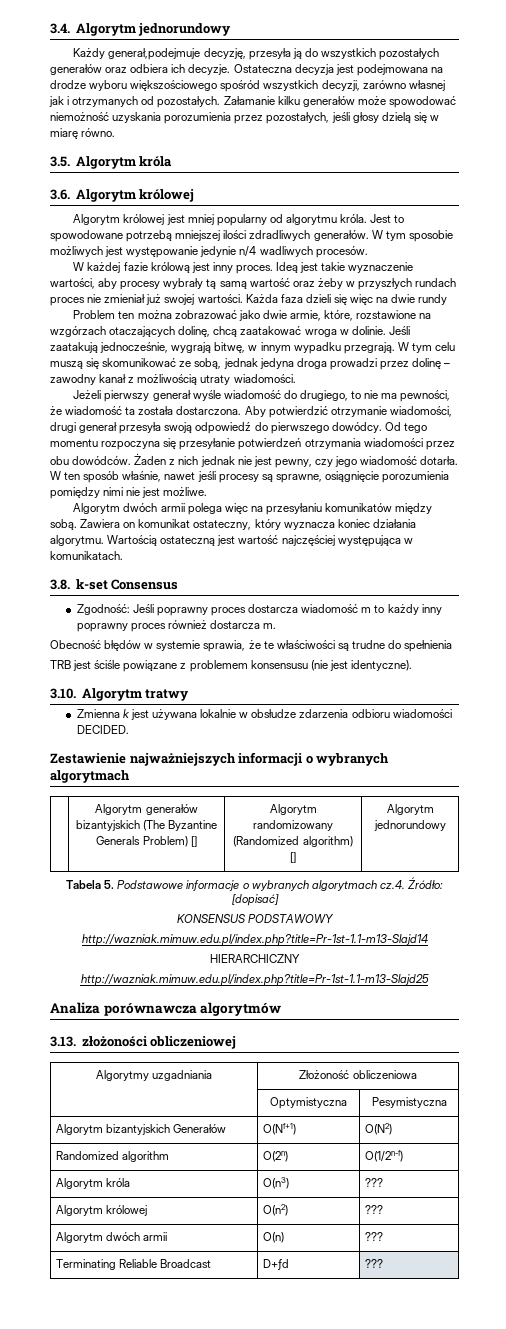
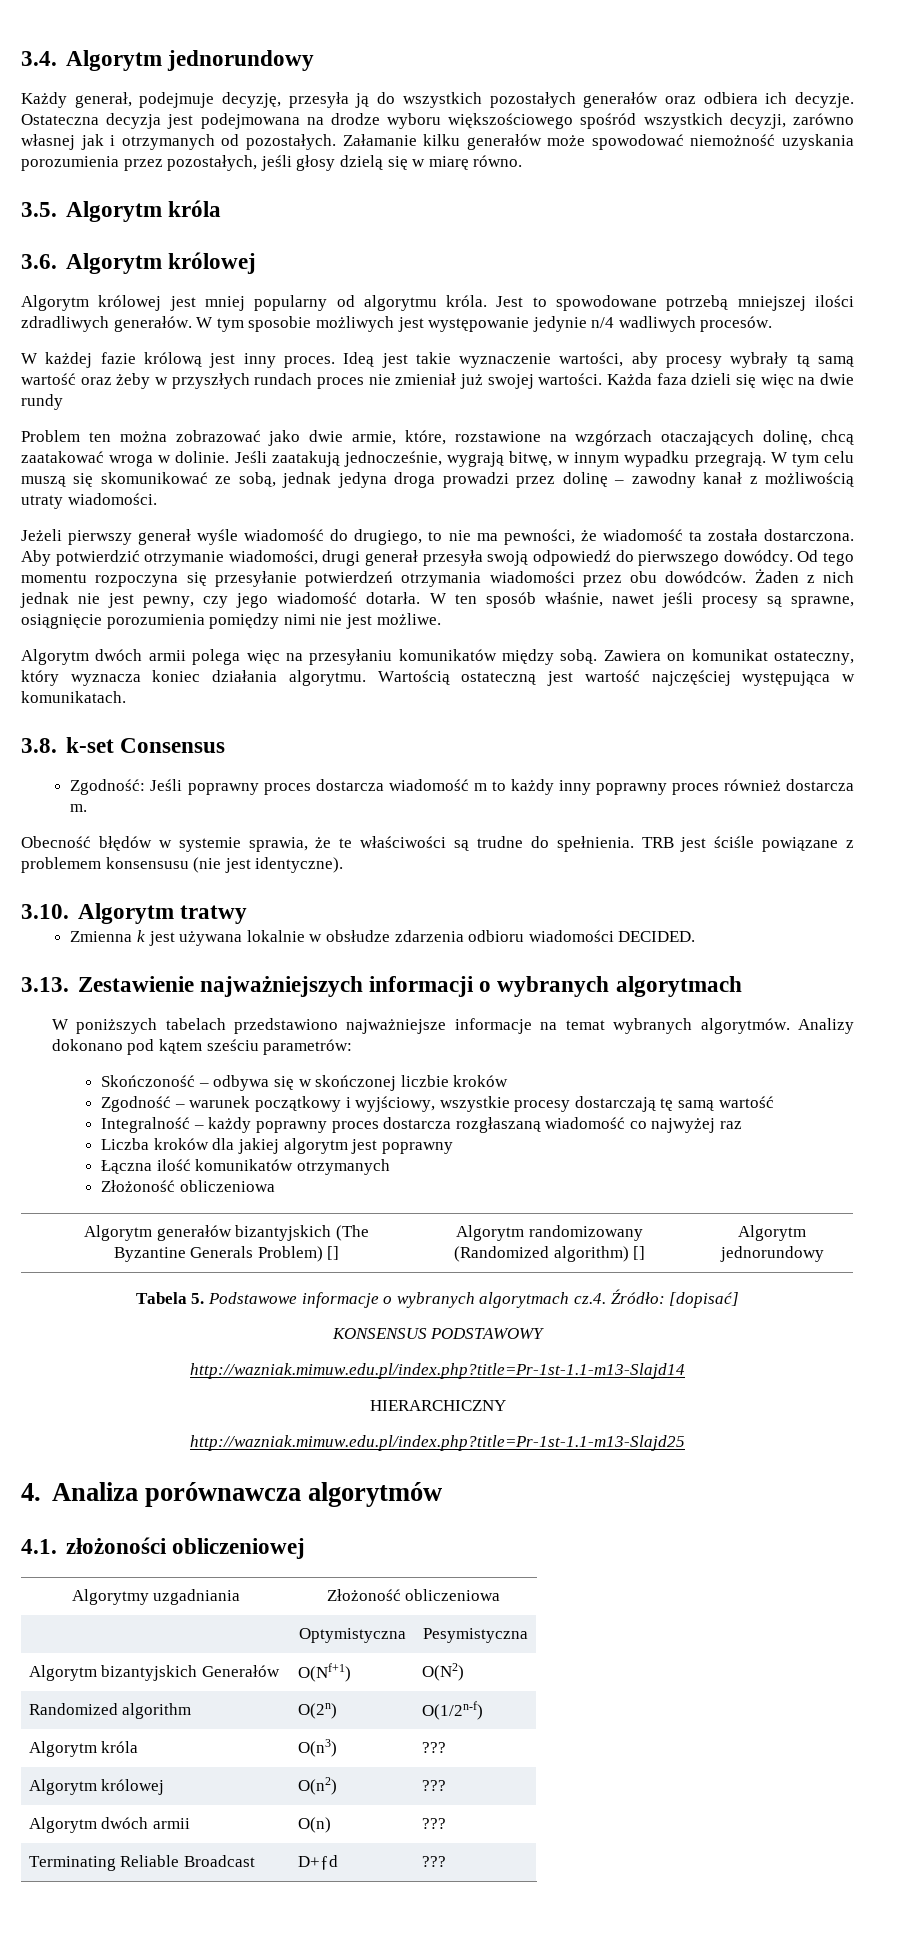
- Każdy generał,podejmuje decyzję, przesyła ją do wszystkich pozostałych generałów oraz odbiera ich decyzje.
+ Każdy generał, podejmuje decyzję, przesyła ją do wszystkich pozostałych generałów oraz odbiera ich decyzje.
- Obecność błędów w systemie sprawia, że te właściwości są trudne do spełnienia
- TRB jest ściśle powiązane z problemem konsensusu (nie jest identyczne).
+ Obecność błędów w systemie sprawia, że te właściwości są trudne do spełnienia. TRB jest ściśle powiązane z problemem konsensusu (nie jest identyczne).
- Zestawienie najważniejszych informacji o wybranych algorytmach
+ 3.13. Zestawienie najważniejszych informacji o wybranych algorytmach
+ W poniższych tabelach przedstawiono najważniejsze informacje na temat wybranych algorytmów. Analizy dokonano pod kątem sześciu parametrów:
+ Skończoność – odbywa się w skończonej liczbie kroków
+ Zgodność – warunek początkowy i wyjściowy, wszystkie procesy dostarczają tę samą wartość
+ Integralność – każdy poprawny proces dostarcza rozgłaszaną wiadomość co najwyżej raz
+ Liczba kroków dla jakiej algorytm jest poprawny
+ Łączna ilość komunikatów otrzymanych
+ Złożoność obliczeniowa
- Analiza porównawcza algorytmów
+ 4. Analiza porównawcza algorytmów
- 3.13. złożoności obliczeniowej
+ 4.1. złożoności obliczeniowej

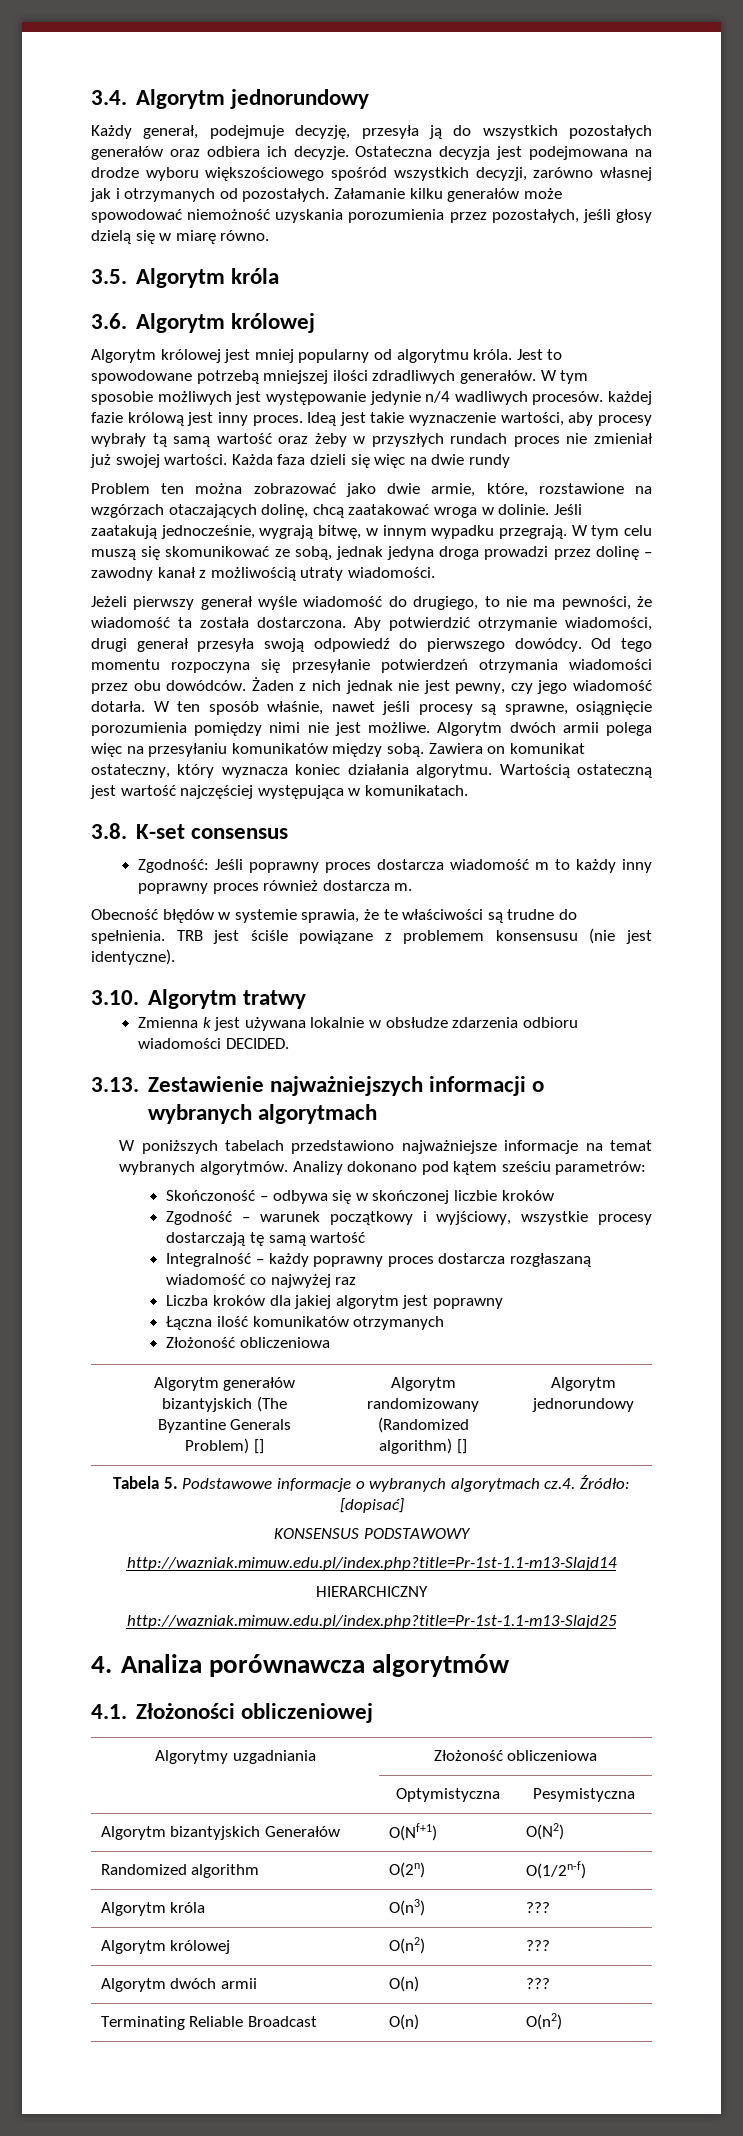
- W tym sposobie możliwych jest występowanie jedynie n/4 wadliwych procesów.
- W każdej fazie królową jest inny proces.
+ W tym sposobie możliwych jest występowanie jedynie n/4 wadliwych procesów. każdej fazie królową jest inny proces.
- W ten sposób właśnie, nawet jeśli procesy są sprawne, osiągnięcie porozumienia pomiędzy nimi nie jest możliwe.
- Algorytm dwóch armii polega więc na przesyłaniu komunikatów między sobą.
+ W ten sposób właśnie, nawet jeśli procesy są sprawne, osiągnięcie porozumienia pomiędzy nimi nie jest możliwe. Algorytm dwóch armii polega więc na przesyłaniu komunikatów między sobą.
- 3.8. k-set Consensus
+ 3.8. K-set consensus
- 4.1. złożoności obliczeniowej
+ 4.1. Złożoności obliczeniowej
- Terminating Reliable Broadcast | D+ƒd | ???
+ Terminating Reliable Broadcast | O(n) | O(n2)

